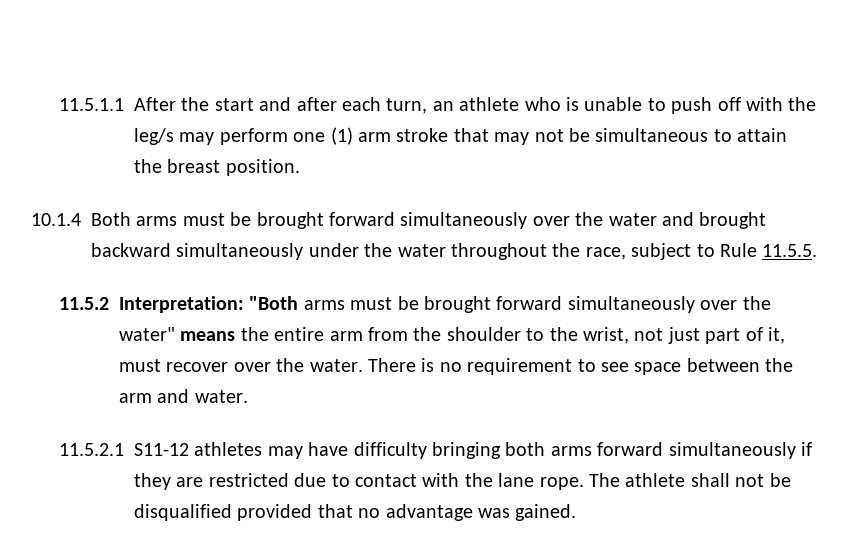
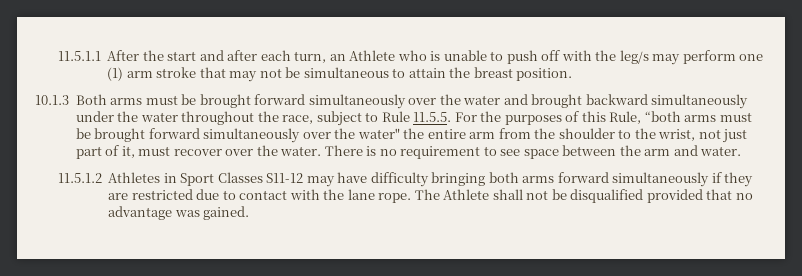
- 11.5.1.1 After the start and after each turn, an athlete who is unable to push off with the leg/s may perform one (1) arm stroke that may not be simultaneous to attain the breast position.
+ 11.5.1.1 After the start and after each turn, an Athlete who is unable to push off with the leg/s may perform one (1) arm stroke that may not be simultaneous to attain the breast position.
- 10.1.4 Both arms must be brought forward simultaneously over the water and brought backward simultaneously under the water throughout the race, subject to Rule 11.5.5.
- 11.5.2 Interpretation: "Both arms must be brought forward simultaneously over the water" means the entire arm from the shoulder to the wrist, not just part of it, must recover over the water.
+ 10.1.3 Both arms must be brought forward simultaneously over the water and brought backward simultaneously under the water throughout the race, subject to Rule 11.5.5. For the purposes of this Rule, “both arms must be brought forward simultaneously over the water" the entire arm from the shoulder to the wrist, not just part of it, must recover over the water.
- 11.5.2.1 S11-12 athletes may have difficulty bringing both arms forward simultaneously if they are restricted due to contact with the lane rope.
+ 11.5.1.2 Athletes in Sport Classes S11-12 may have difficulty bringing both arms forward simultaneously if they are restricted due to contact with the lane rope.
- The athlete shall not be disqualified provided that no advantage was gained.
+ The Athlete shall not be disqualified provided that no advantage was gained.

